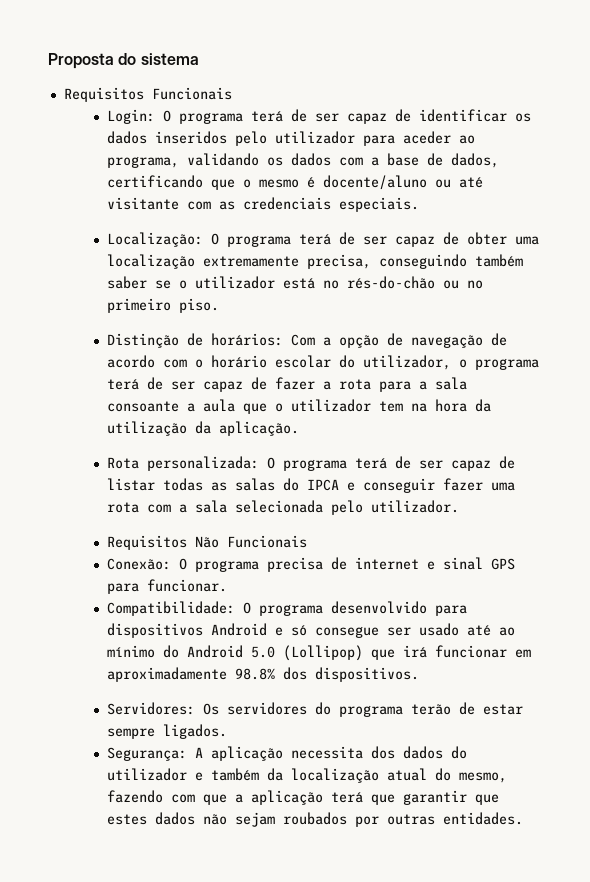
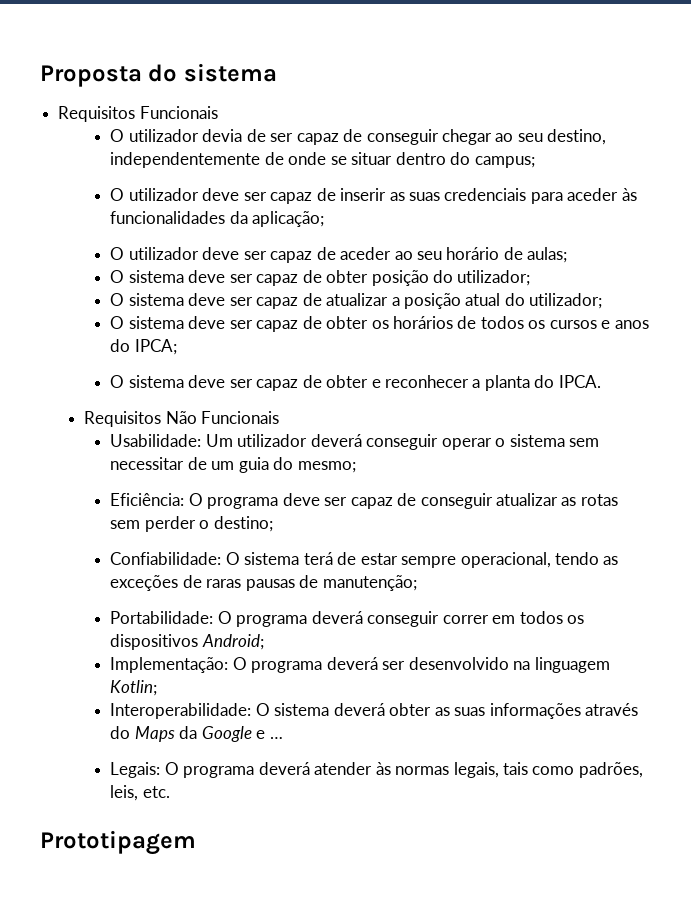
- Login: O programa terá de ser capaz de identificar os dados inseridos pelo utilizador para aceder ao programa, validando os dados com a base de dados, certificando que o mesmo é docente/aluno ou até visitante com as credenciais especiais.
- Localização: O programa terá de ser capaz de obter uma localização extremamente precisa, conseguindo também saber se o utilizador está no rés-do-chão ou no primeiro piso.
- Distinção de horários: Com a opção de navegação de acordo com o horário escolar do utilizador, o programa terá de ser capaz de fazer a rota para a sala consoante a aula que o utilizador tem na hora da utilização da aplicação.
- Rota personalizada: O programa terá de ser capaz de listar todas as salas do IPCA e conseguir fazer uma rota com a sala selecionada pelo utilizador.
+ O utilizador devia de ser capaz de conseguir chegar ao seu destino, independentemente de onde se situar dentro do campus;
+ O utilizador deve ser capaz de inserir as suas credenciais para aceder às funcionalidades da aplicação;
+ O utilizador deve ser capaz de aceder ao seu horário de aulas;
+ O sistema deve ser capaz de obter posição do utilizador;
+ O sistema deve ser capaz de atualizar a posição atual do utilizador;
+ O sistema deve ser capaz de obter os horários de todos os cursos e anos do IPCA;
+ O sistema deve ser capaz de obter e reconhecer a planta do IPCA.
  Requisitos Não Funcionais
- Conexão: O programa precisa de internet e sinal GPS para funcionar.
- Compatibilidade: O programa desenvolvido para dispositivos Android e só consegue ser usado até ao mínimo do Android 5.0 (Lollipop) que irá funcionar em aproximadamente 98.8% dos dispositivos.
- Servidores: Os servidores do programa terão de estar sempre ligados.
- Segurança: A aplicação necessita dos dados do utilizador e também da localização atual do mesmo, fazendo com que a aplicação terá que garantir que estes dados não sejam roubados por outras entidades.
+ Usabilidade: Um utilizador deverá conseguir operar o sistema sem necessitar de um guia do mesmo;
+ Eficiência: O programa deve ser capaz de conseguir atualizar as rotas sem perder o destino;
+ Confiabilidade: O sistema terá de estar sempre operacional, tendo as exceções de raras pausas de manutenção;
+ Portabilidade: O programa deverá conseguir correr em todos os dispositivos Android;
+ Implementação: O programa deverá ser desenvolvido na linguagem Kotlin;
+ Interoperabilidade: O sistema deverá obter as suas informações através do Maps da Google e …
+ Legais: O programa deverá atender às normas legais, tais como padrões, leis, etc.
+ Prototipagem

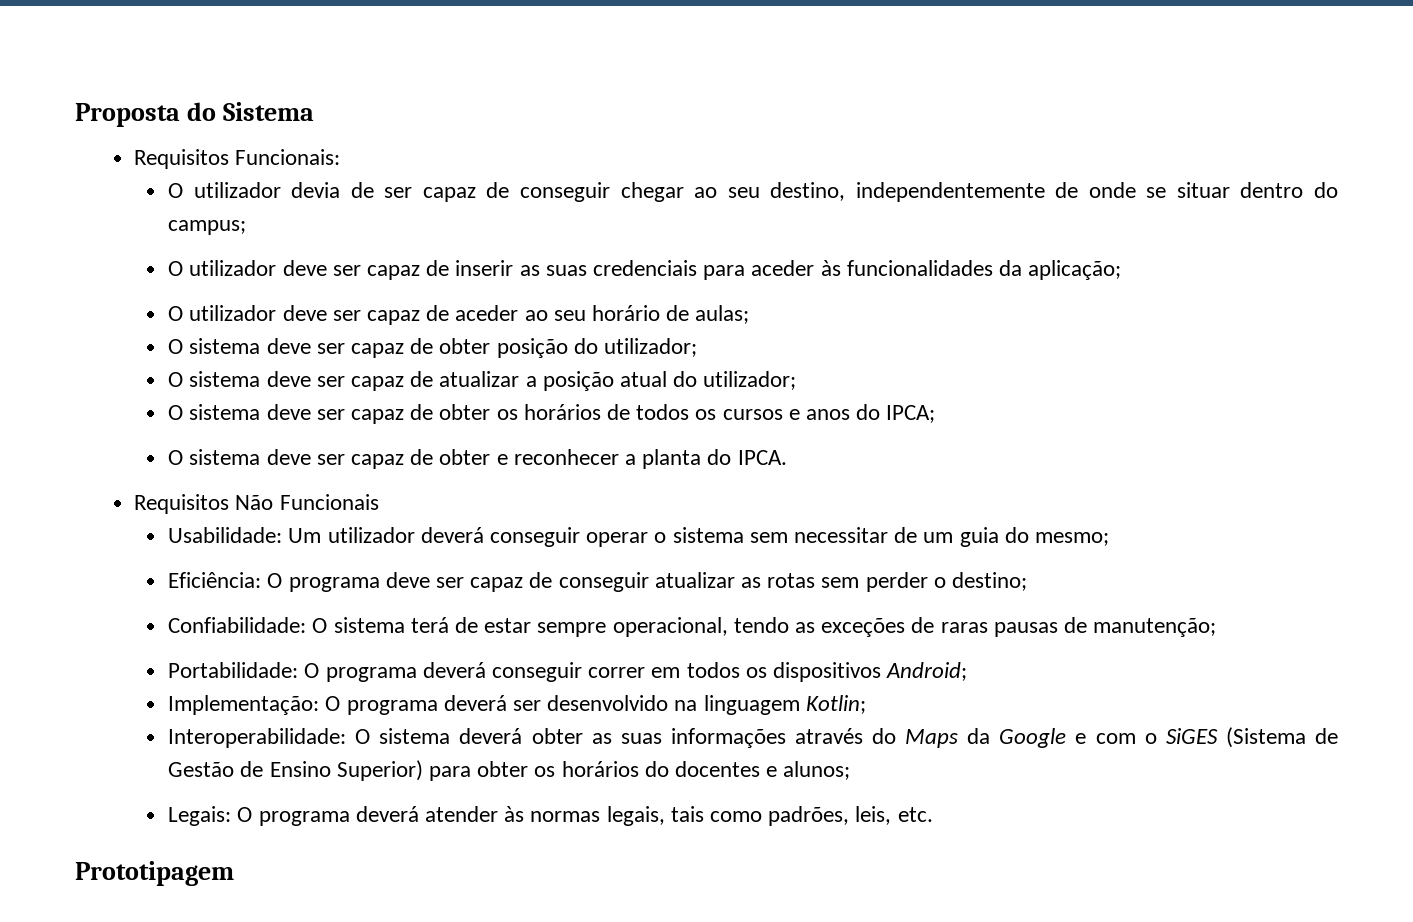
- Proposta do sistema
- Requisitos Funcionais
+ Proposta do Sistema
+ Requisitos Funcionais:
- Interoperabilidade: O sistema deverá obter as suas informações através do Maps da Google e …
+ Interoperabilidade: O sistema deverá obter as suas informações através do Maps da Google e com o SiGES (Sistema de Gestão de Ensino Superior) para obter os horários do docentes e alunos;

